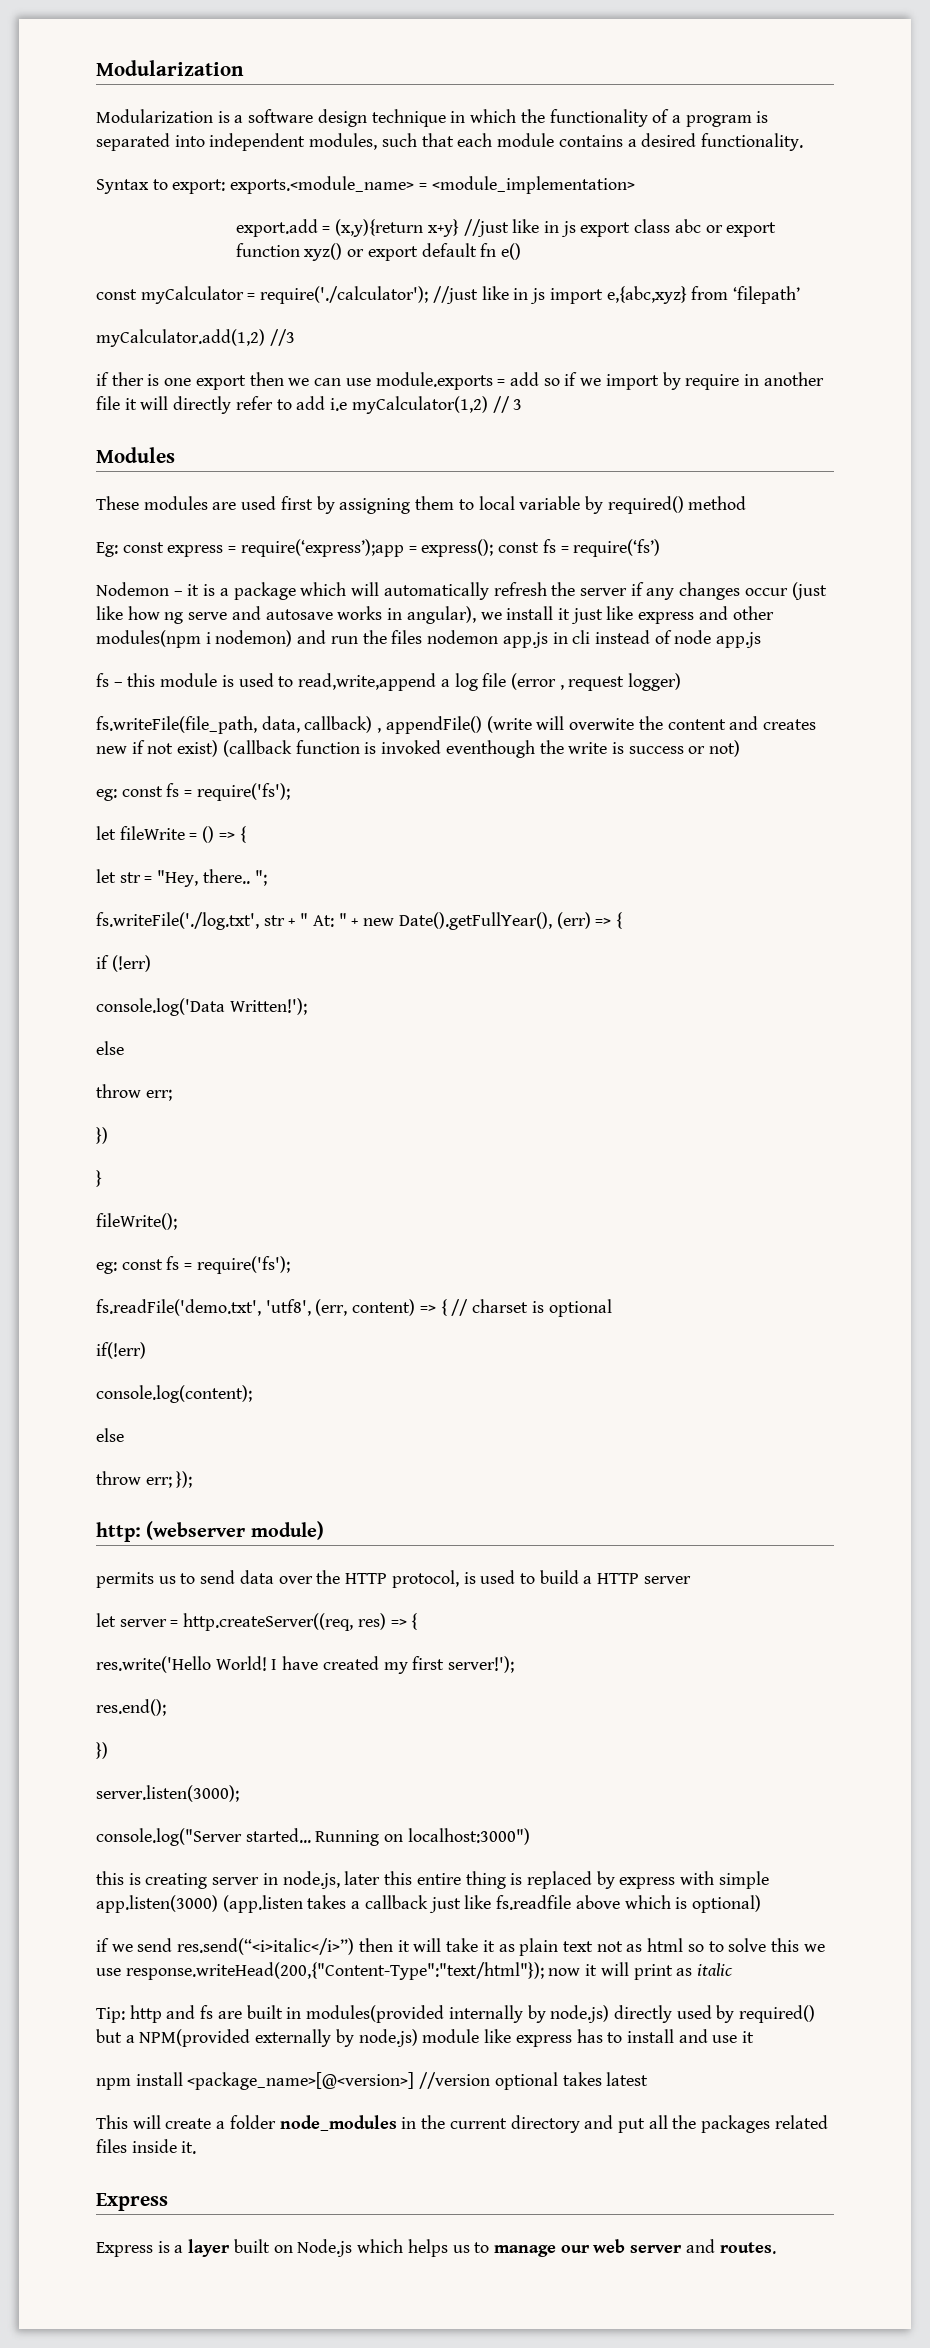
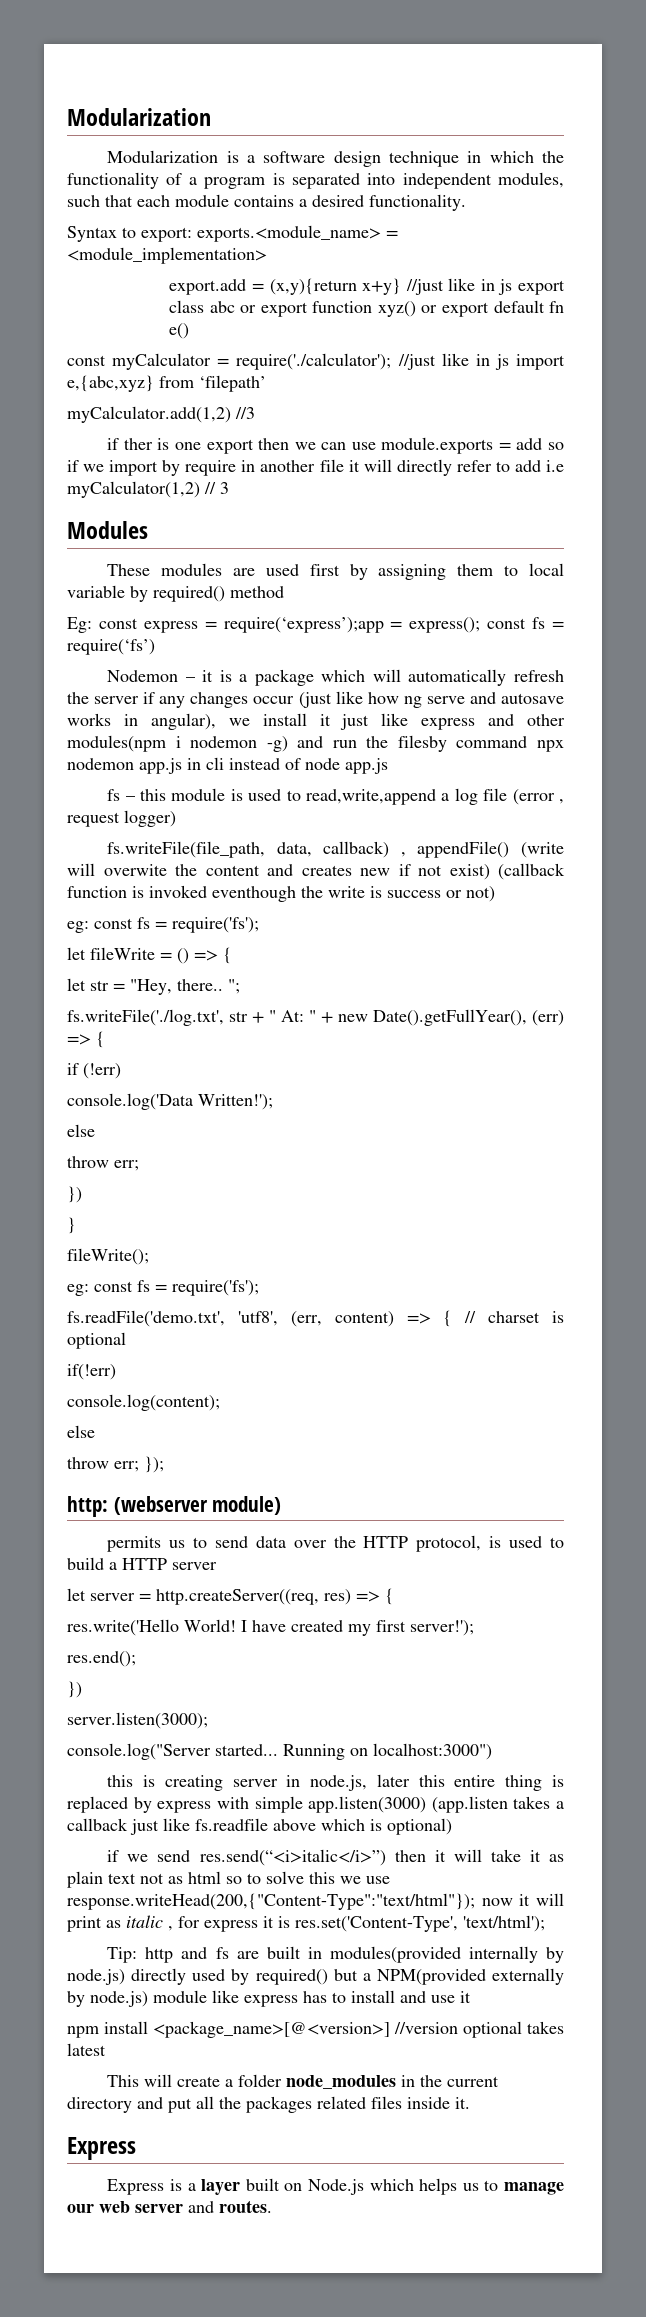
- Nodemon – it is a package which will automatically refresh the server if any changes occur (just like how ng serve and autosave works in angular), we install it just like express and other modules(npm i nodemon) and run the files nodemon app.js in cli instead of node app.js
+ Nodemon – it is a package which will automatically refresh the server if any changes occur (just like how ng serve and autosave works in angular), we install it just like express and other modules(npm i nodemon -g) and run the filesby command npx nodemon app.js in cli instead of node app.js
- if we send res.send(“<i>italic</i>”) then it will take it as plain text not as html so to solve this we use response.writeHead(200,{"Content-Type":"text/html"}); now it will print as italic
+ if we send res.send(“<i>italic</i>”) then it will take it as plain text not as html so to solve this we use response.writeHead(200,{"Content-Type":"text/html"}); now it will print as italic , for express it is res.set('Content-Type', 'text/html');

